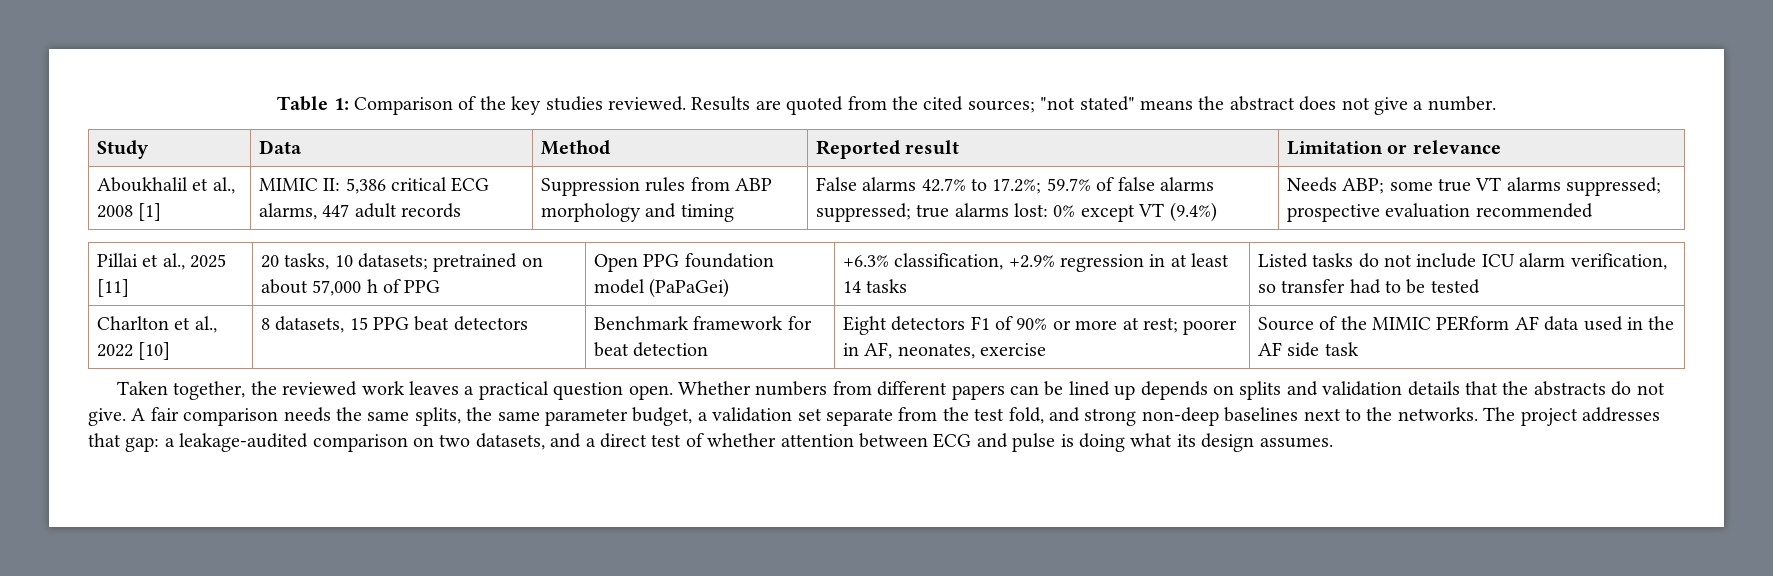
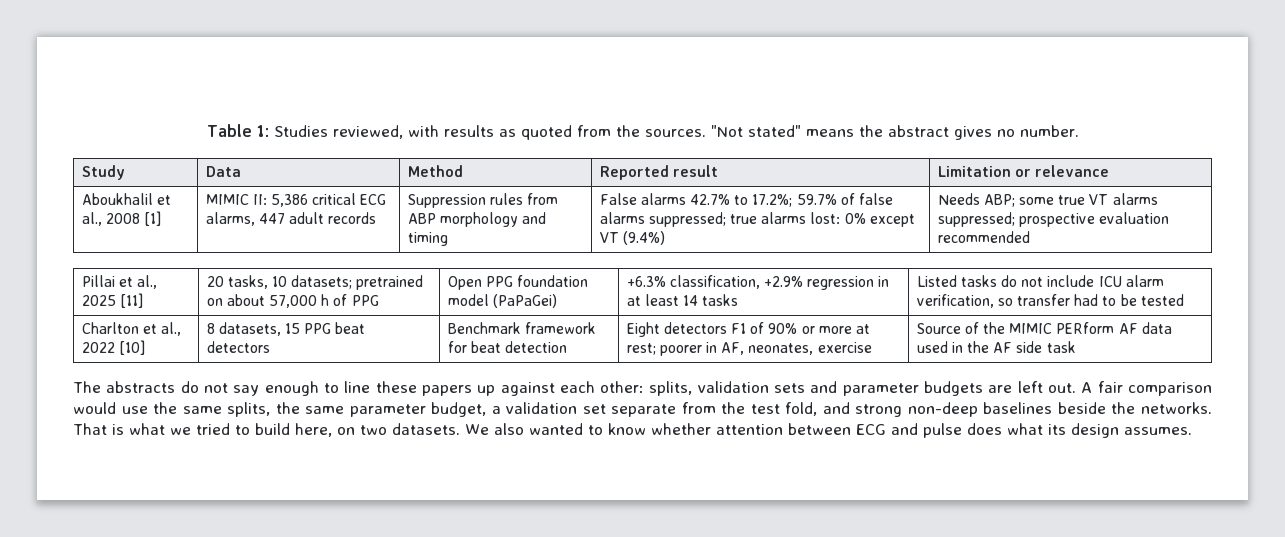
- Table 1: Comparison of the key studies reviewed. Results are quoted from the cited sources; "not stated" means the abstract does not give a number.
+ Table 1: Studies reviewed, with results as quoted from the sources. "Not stated" means the abstract gives no number.
- Taken together, the reviewed work leaves a practical question open. Whether numbers from different papers can be lined up depends on splits and validation details that the abstracts do not give.
+ The abstracts do not say enough to line these papers up against each other: splits, validation sets and parameter budgets are left out.
- A fair comparison needs the same splits, the same parameter budget, a validation set separate from the test fold, and strong non-deep baselines next to the networks. The project addresses that gap: a leakage-audited comparison on two datasets, and a direct test of whether attention between ECG and pulse is doing what its design assumes.
+ A fair comparison would use the same splits, the same parameter budget, a validation set separate from the test fold, and strong non-deep baselines beside the networks. That is what we tried to build here, on two datasets. We also wanted to know whether attention between ECG and pulse does what its design assumes.

